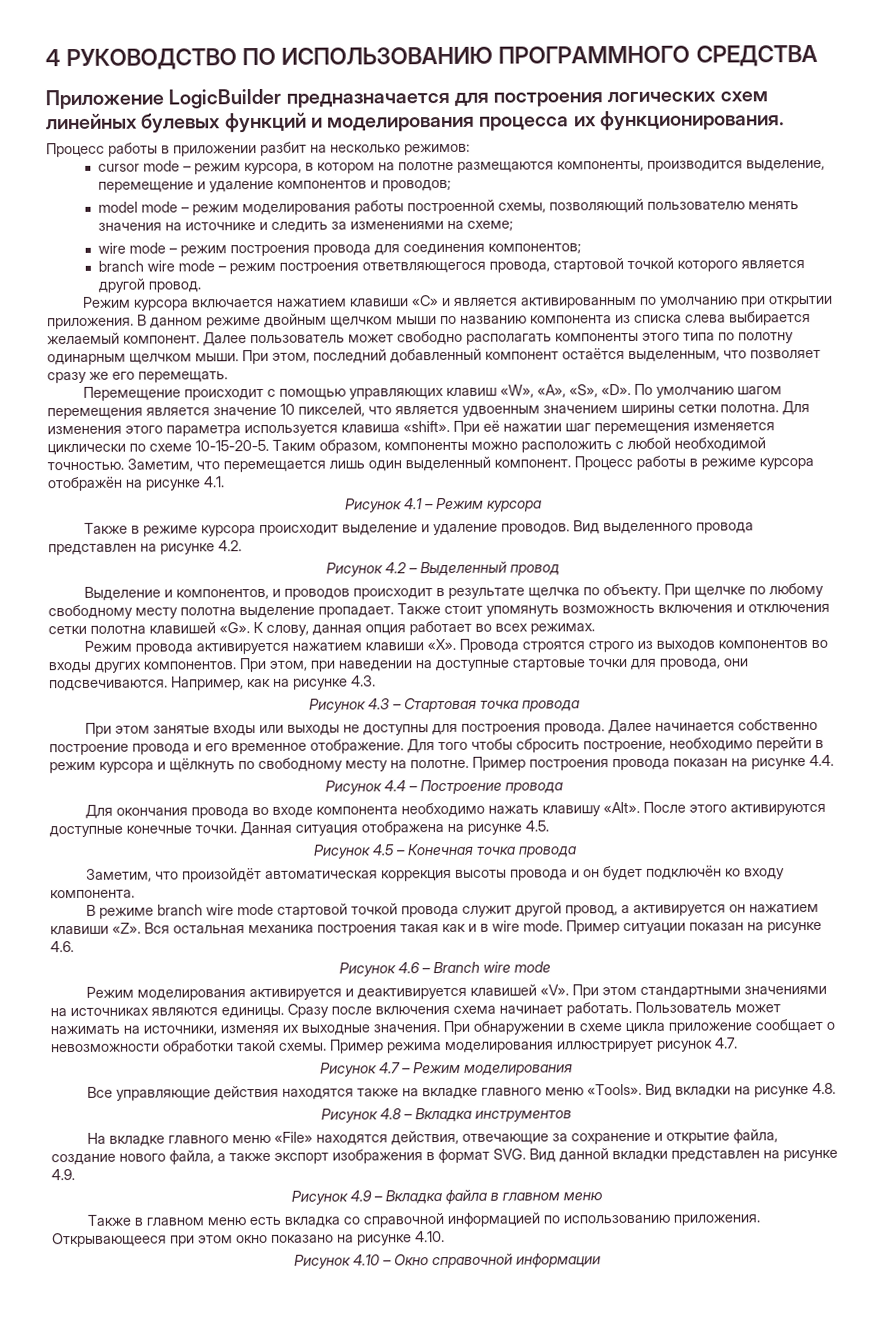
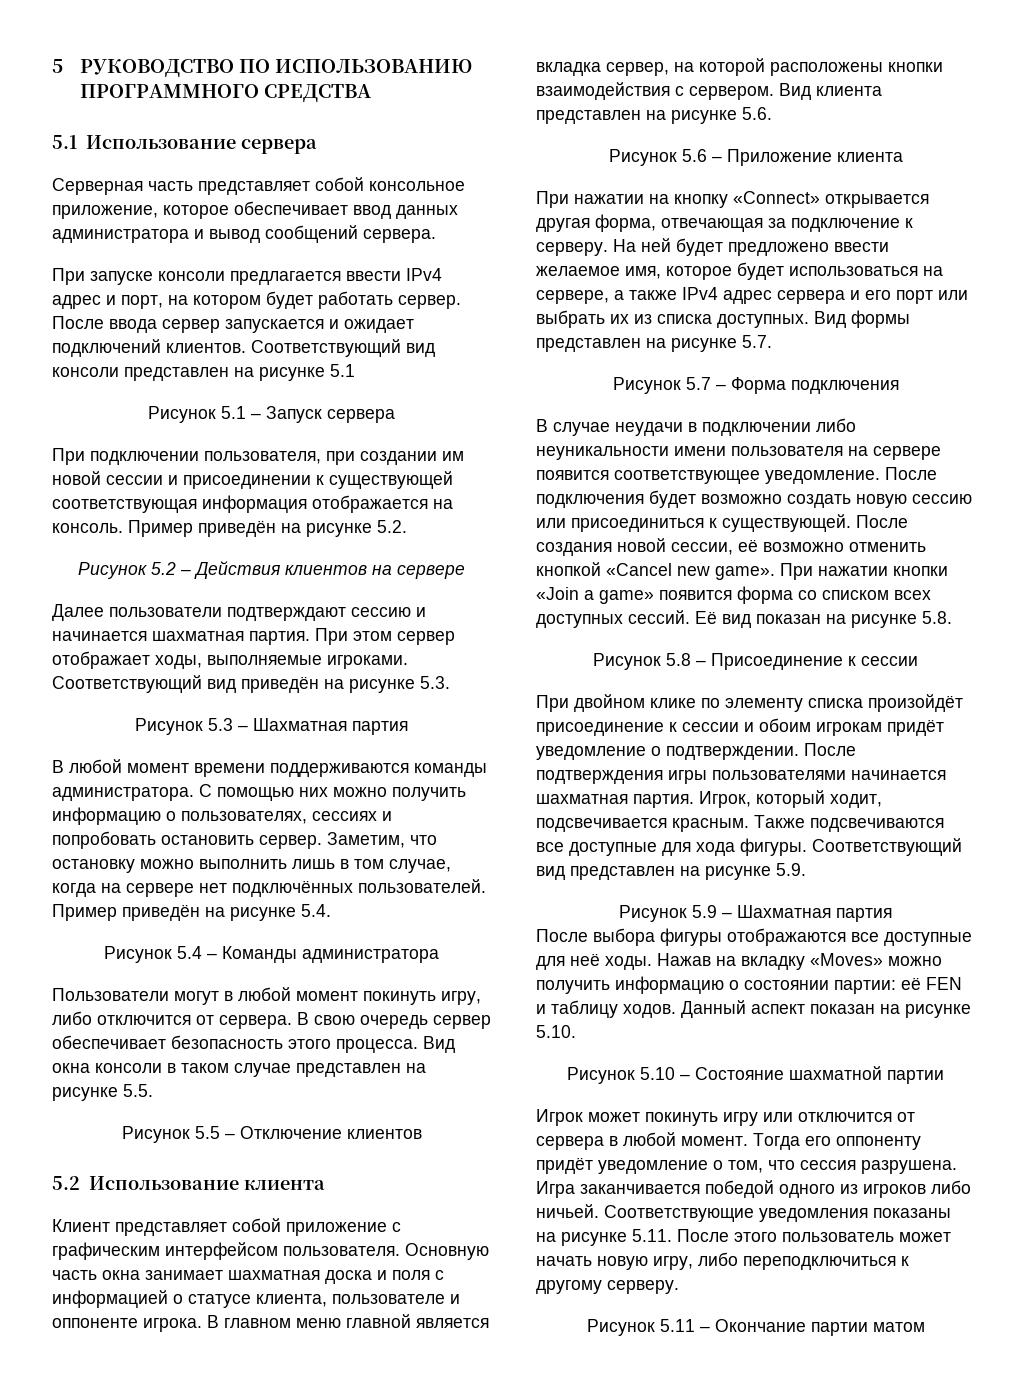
- 4 РУКОВОДСТВО ПО ИСПОЛЬЗОВАНИЮ ПРОГРАММНОГО СРЕДСТВА
+ 5 РУКОВОДСТВО ПО ИСПОЛЬЗОВАНИЮ ПРОГРАММНОГО СРЕДСТВА
- Приложение LogicBuilder предназначается для построения логических схем линейных булевых функций и моделирования процесса их функционирования.
- Процесс работы в приложении разбит на несколько режимов:
- cursor mode – режим курсора, в котором на полотне размещаются компоненты, производится выделение, перемещение и удаление компонентов и проводов;
- model mode – режим моделирования работы построенной схемы, позволяющий пользователю менять значения на источнике и следить за изменениями на схеме;
- wire mode – режим построения провода для соединения компонентов;
- branch wire mode – режим построения ответвляющегося провода, стартовой точкой которого является другой провод.
- Режим курсора включается нажатием клавиши «C» и является активированным по умолчанию при открытии приложения. В данном режиме двойным щелчком мыши по названию компонента из списка слева выбирается желаемый компонент. Далее пользователь может свободно располагать компоненты этого типа по полотну одинарным щелчком мыши. При этом, последний добавленный компонент остаётся выделенным, что позволяет сразу же его перемещать.
- Перемещение происходит с помощью управляющих клавиш «W», «A», «S», «D». По умолчанию шагом перемещения является значение 10 пикселей, что является удвоенным значением ширины сетки полотна. Для изменения этого параметра используется клавиша «shift». При её нажатии шаг перемещения изменяется циклически по схеме 10-15-20-5. Таким образом, компоненты можно расположить с любой необходимой точностью. Заметим, что перемещается лишь один выделенный компонент. Процесс работы в режиме курсора отображён на рисунке 4.1.
- Рисунок 4.1 – Режим курсора
- Также в режиме курсора происходит выделение и удаление проводов. Вид выделенного провода представлен на рисунке 4.2.
- Рисунок 4.2 – Выделенный провод
- Выделение и компонентов, и проводов происходит в результате щелчка по объекту. При щелчке по любому свободному месту полотна выделение пропадает. Также стоит упомянуть возможность включения и отключения сетки полотна клавишей «G». К слову, данная опция работает во всех режимах.
- Режим провода активируется нажатием клавиши «X». Провода строятся строго из выходов компонентов во входы других компонентов. При этом, при наведении на доступные стартовые точки для провода, они подсвечиваются. Например, как на рисунке 4.3.
- Рисунок 4.3 – Стартовая точка провода
- При этом занятые входы или выходы не доступны для построения провода. Далее начинается собственно построение провода и его временное отображение. Для того чтобы сбросить построение, необходимо перейти в режим курсора и щёлкнуть по свободному месту на полотне. Пример построения провода показан на рисунке 4.4.
- Рисунок 4.4 – Построение провода
- Для окончания провода во входе компонента необходимо нажать клавишу «Alt». После этого активируются доступные конечные точки. Данная ситуация отображена на рисунке 4.5.
- Рисунок 4.5 – Конечная точка провода
- Заметим, что произойдёт автоматическая коррекция высоты провода и он будет подключён ко входу компонента.
- В режиме branch wire mode стартовой точкой провода служит другой провод, а активируется он нажатием клавиши «Z». Вся остальная механика построения такая как и в wire mode. Пример ситуации показан на рисунке 4.6.
- Рисунок 4.6 – Branch wire mode
- Режим моделирования активируется и деактивируется клавишей «V». При этом стандартными значениями на источниках являются единицы. Сразу после включения схема начинает работать. Пользователь может нажимать на источники, изменяя их выходные значения. При обнаружении в схеме цикла приложение сообщает о невозможности обработки такой схемы. Пример режима моделирования иллюстрирует рисунок 4.7.
- Рисунок 4.7 – Режим моделирования
- Все управляющие действия находятся также на вкладке главного меню «Tools». Вид вкладки на рисунке 4.8.
- Рисунок 4.8 – Вкладка инструментов
- На вкладке главного меню «File» находятся действия, отвечающие за сохранение и открытие файла, создание нового файла, а также экспорт изображения в формат SVG. Вид данной вкладки представлен на рисунке 4.9.
- Рисунок 4.9 – Вкладка файла в главном меню
- Также в главном меню есть вкладка со справочной информацией по использованию приложения. Открывающееся при этом окно показано на рисунке 4.10.
- Рисунок 4.10 – Окно справочной информации
+ 5.1 Использование сервера
+ Серверная часть представляет собой консольное приложение, которое обеспечивает ввод данных администратора и вывод сообщений сервера.
+ При запуске консоли предлагается ввести IPv4 адрес и порт, на котором будет работать сервер. После ввода сервер запускается и ожидает подключений клиентов. Соответствующий вид консоли представлен на рисунке 5.1
+ Рисунок 5.1 – Запуск сервера
+ При подключении пользователя, при создании им новой сессии и присоединении к существующей соответствующая информация отображается на консоль. Пример приведён на рисунке 5.2.
+ Рисунок 5.2 – Действия клиентов на сервере
+ Далее пользователи подтверждают сессию и начинается шахматная партия. При этом сервер отображает ходы, выполняемые игроками. Соответствующий вид приведён на рисунке 5.3.
+ Рисунок 5.3 – Шахматная партия
+ В любой момент времени поддерживаются команды администратора. С помощью них можно получить информацию о пользователях, сессиях и попробовать остановить сервер. Заметим, что остановку можно выполнить лишь в том случае, когда на сервере нет подключённых пользователей. Пример приведён на рисунке 5.4.
+ Рисунок 5.4 – Команды администратора
+ Пользователи могут в любой момент покинуть игру, либо отключится от сервера. В свою очередь сервер обеспечивает безопасность этого процесса. Вид окна консоли в таком случае представлен на рисунке 5.5.
+ Рисунок 5.5 – Отключение клиентов
+ 5.2 Использование клиента
+ Клиент представляет собой приложение с графическим интерфейсом пользователя. Основную часть окна занимает шахматная доска и поля с информацией о статусе клиента, пользователе и оппоненте игрока. В главном меню главной является вкладка сервер, на которой расположены кнопки взаимодействия с сервером. Вид клиента представлен на рисунке 5.6.
+ Рисунок 5.6 – Приложение клиента
+ При нажатии на кнопку «Connect» открывается другая форма, отвечающая за подключение к серверу. На ней будет предложено ввести желаемое имя, которое будет использоваться на сервере, а также IPv4 адрес сервера и его порт или выбрать их из списка доступных. Вид формы представлен на рисунке 5.7.
+ Рисунок 5.7 – Форма подключения
+ В случае неудачи в подключении либо неуникальности имени пользователя на сервере появится соответствующее уведомление. После подключения будет возможно создать новую сессию или присоединиться к существующей. После создания новой сессии, её возможно отменить кнопкой «Cancel new game». При нажатии кнопки «Join a game» появится форма со списком всех доступных сессий. Её вид показан на рисунке 5.8.
+ Рисунок 5.8 – Присоединение к сессии
+ При двойном клике по элементу списка произойдёт присоединение к сессии и обоим игрокам придёт уведомление о подтверждении. После подтверждения игры пользователями начинается шахматная партия. Игрок, который ходит, подсвечивается красным. Также подсвечиваются все доступные для хода фигуры. Соответствующий вид представлен на рисунке 5.9.
+ Рисунок 5.9 – Шахматная партия
+ После выбора фигуры отображаются все доступные для неё ходы. Нажав на вкладку «Moves» можно получить информацию о состоянии партии: её FEN и таблицу ходов. Данный аспект показан на рисунке 5.10.
+ Рисунок 5.10 – Состояние шахматной партии
+ Игрок может покинуть игру или отключится от сервера в любой момент. Тогда его оппоненту придёт уведомление о том, что сессия разрушена. Игра заканчивается победой одного из игроков либо ничьей. Соответствующие уведомления показаны на рисунке 5.11. После этого пользователь может начать новую игру, либо переподключиться к другому серверу.
+ Рисунок 5.11 – Окончание партии матом

